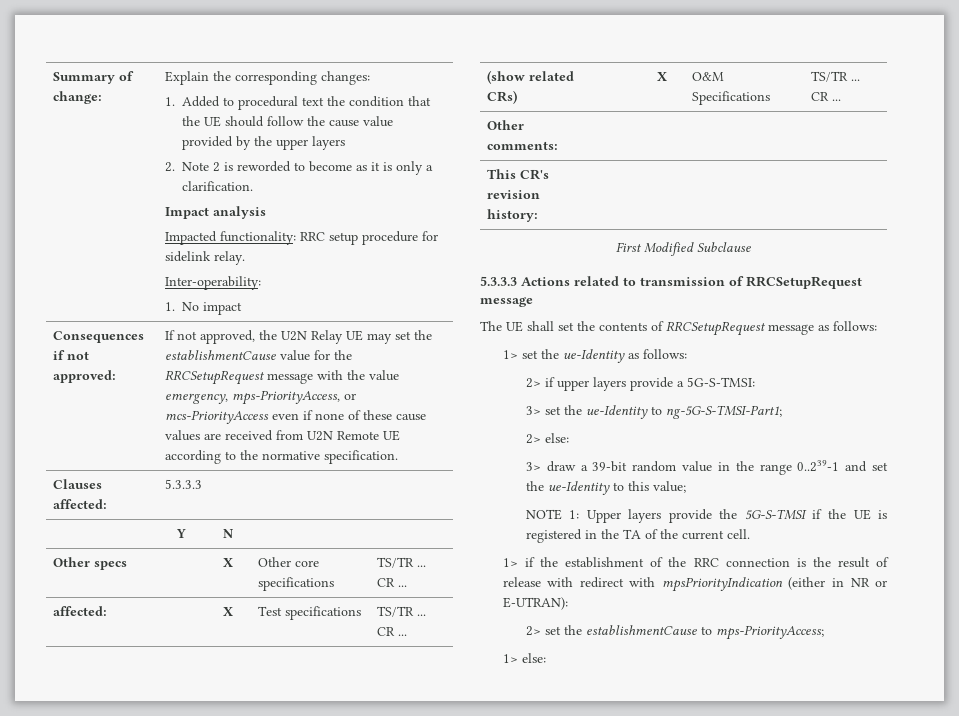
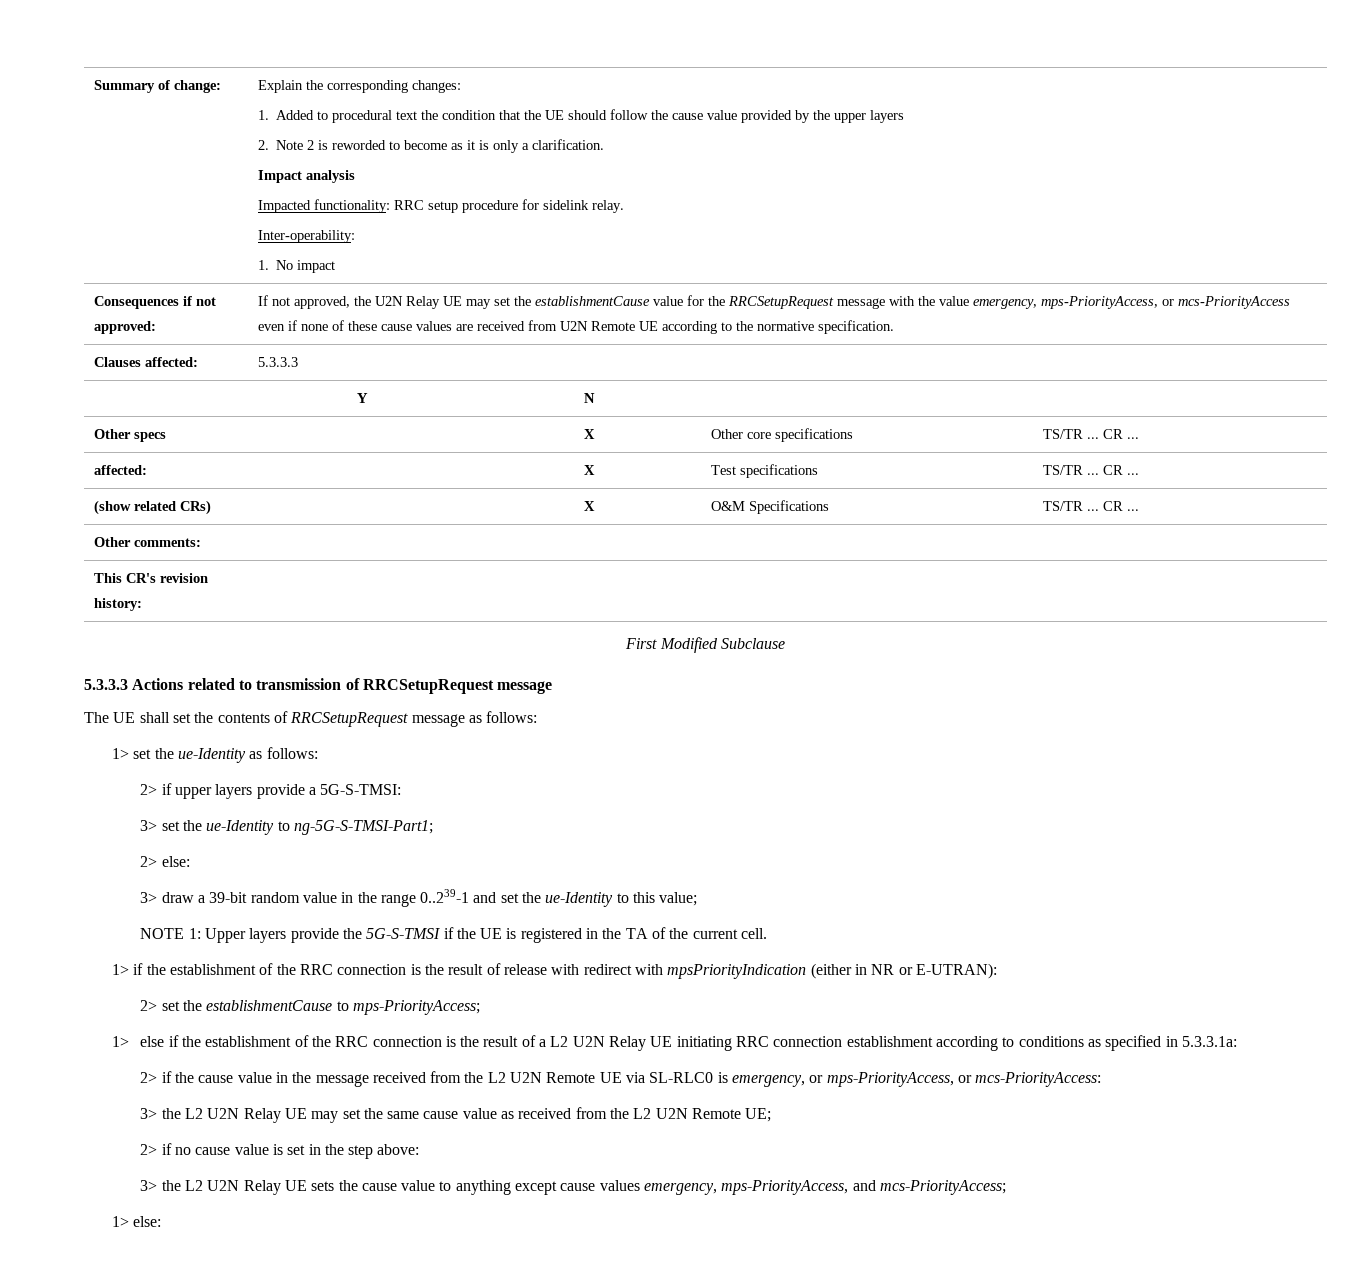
+ 1> else if the establishment of the RRC connection is the result of a L2 U2N Relay UE initiating RRC connection establishment according to conditions as specified in 5.3.3.1a:
+ 2> if the cause value in the message received from the L2 U2N Remote UE via SL-RLC0 is emergency, or mps-PriorityAccess, or mcs-PriorityAccess:
+ 3> the L2 U2N Relay UE may set the same cause value as received from the L2 U2N Remote UE;
+ 2> if no cause value is set in the step above:
+ 3> the L2 U2N Relay UE sets the cause value to anything except cause values emergency, mps-PriorityAccess, and mcs-PriorityAccess;

